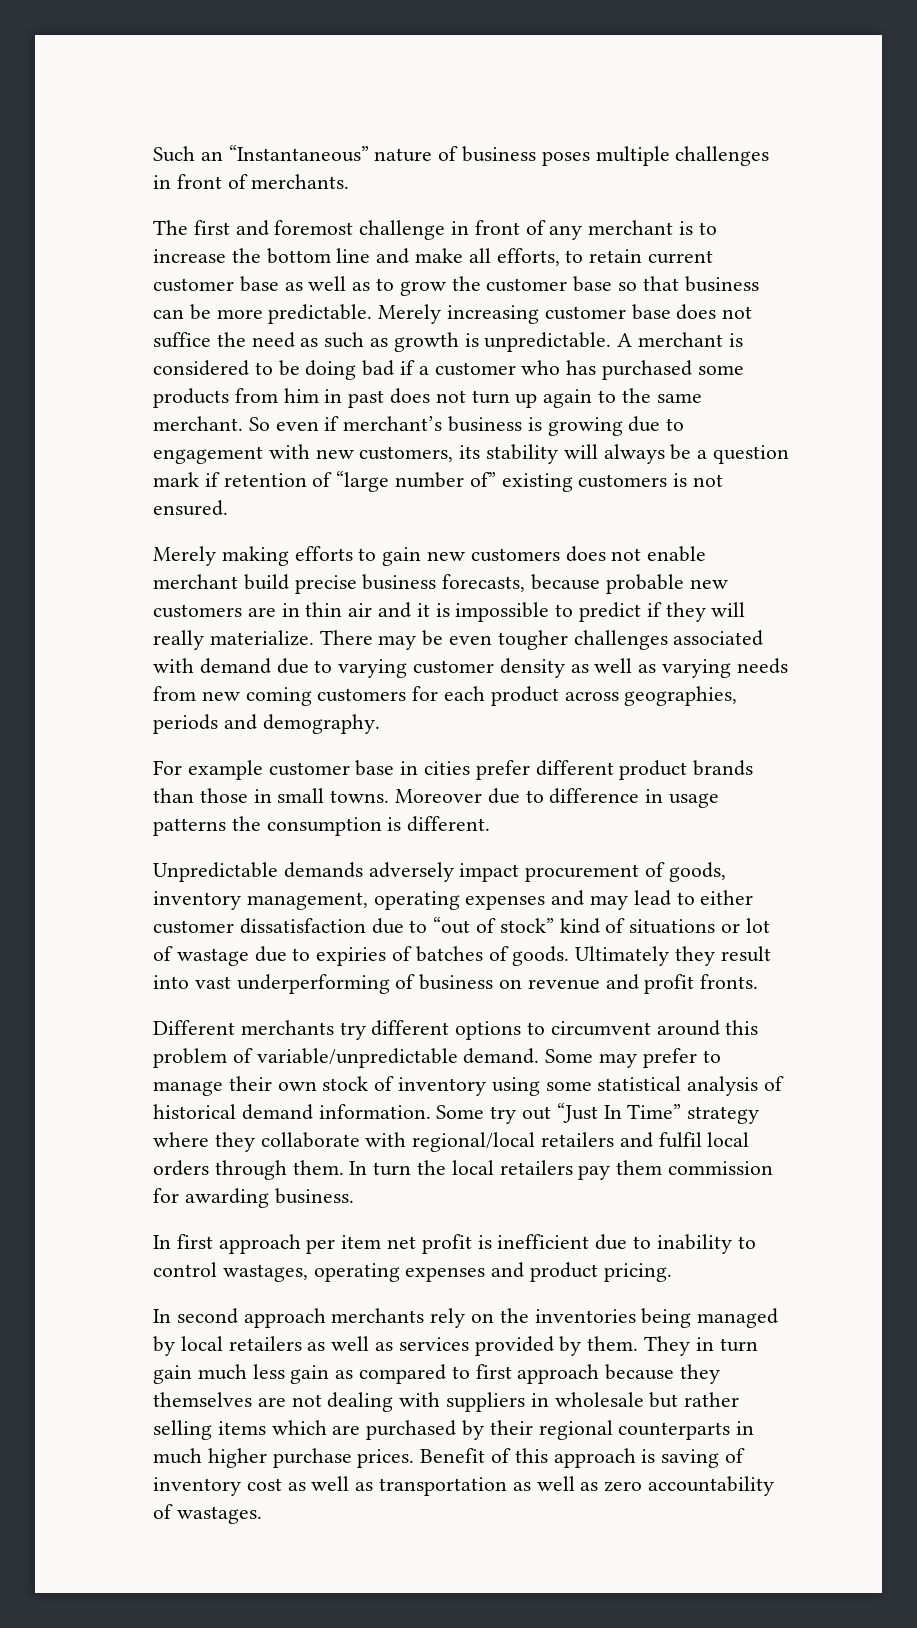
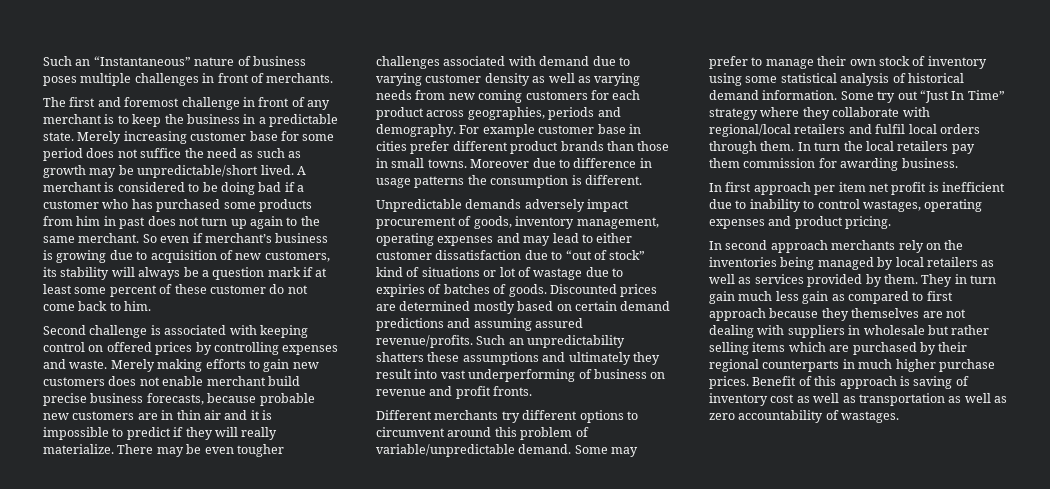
- The first and foremost challenge in front of any merchant is to increase the bottom line and make all efforts, to retain current customer base as well as to grow the customer base so that business can be more predictable.
+ The first and foremost challenge in front of any merchant is to keep the business in a predictable state.
- Merely increasing customer base does not suffice the need as such as growth is unpredictable.
+ Merely increasing customer base for some period does not suffice the need as such as growth may be unpredictable/short lived.
- So even if merchant’s business is growing due to engagement with new customers, its stability will always be a question mark if retention of “large number of” existing customers is not ensured.
- Merely making efforts to gain new customers does not enable merchant build precise business forecasts, because probable new customers are in thin air and it is impossible to predict if they will really materialize.
+ So even if merchant’s business is growing due to acquisition of new customers, its stability will always be a question mark if at least some percent of these customer do not come back to him.
+ Second challenge is associated with keeping control on offered prices by controlling expenses and waste. Merely making efforts to gain new customers does not enable merchant build precise business forecasts, because probable new customers are in thin air and it is impossible to predict if they will really materialize.
- There may be even tougher challenges associated with demand due to varying customer density as well as varying needs from new coming customers for each product across geographies, periods and demography.
- For example customer base in cities prefer different product brands than those in small towns.
+ There may be even tougher challenges associated with demand due to varying customer density as well as varying needs from new coming customers for each product across geographies, periods and demography. For example customer base in cities prefer different product brands than those in small towns.
- Ultimately they result into vast underperforming of business on revenue and profit fronts.
+ Discounted prices are determined mostly based on certain demand predictions and assuming assured revenue/profits. Such an unpredictability shatters these assumptions and ultimately they result into vast underperforming of business on revenue and profit fronts.

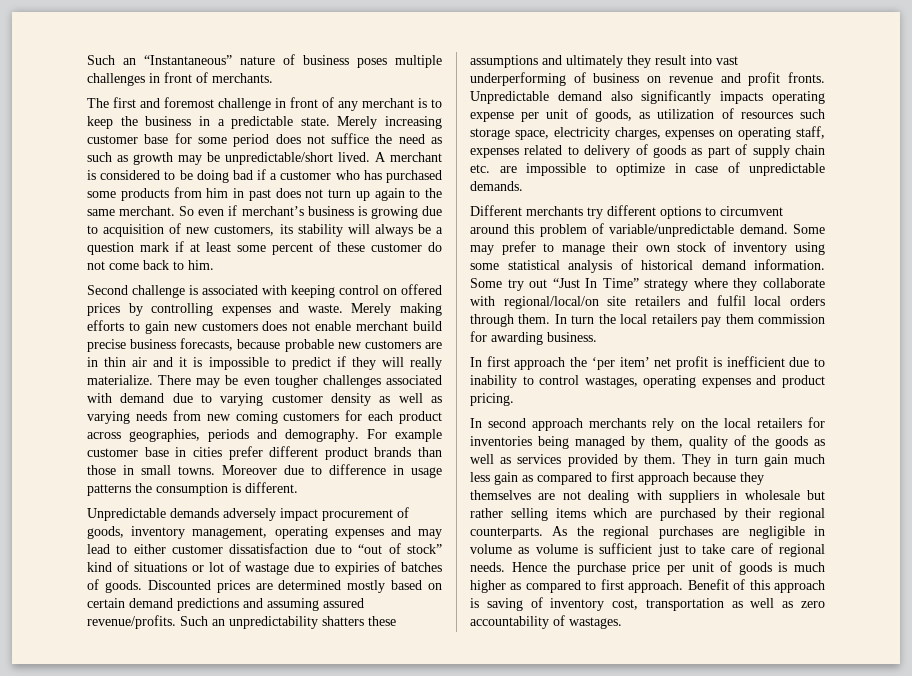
+ Unpredictable demand also significantly impacts operating expense per unit of goods, as utilization of resources such storage space, electricity charges, expenses on operating staff, expenses related to delivery of goods as part of supply chain etc. are impossible to optimize in case of unpredictable demands.
- Some try out “Just In Time” strategy where they collaborate with regional/local retailers and fulfil local orders through them.
+ Some try out “Just In Time” strategy where they collaborate with regional/local/on site retailers and fulfil local orders through them.
- In first approach per item net profit is inefficient due to inability to control wastages, operating expenses and product pricing.
+ In first approach the ‘per item’ net profit is inefficient due to inability to control wastages, operating expenses and product pricing.
- In second approach merchants rely on the inventories being managed by local retailers as well as services provided by them.
+ In second approach merchants rely on the local retailers for inventories being managed by them, quality of the goods as well as services provided by them.
- They in turn gain much less gain as compared to first approach because they themselves are not dealing with suppliers in wholesale but rather selling items which are purchased by their regional counterparts in much higher purchase prices.
+ They in turn gain much less gain as compared to first approach because they themselves are not dealing with suppliers in wholesale but rather selling items which are purchased by their regional counterparts. As the regional purchases are negligible in volume as volume is sufficient just to take care of regional needs. Hence the purchase price per unit of goods is much higher as compared to first approach.
- Benefit of this approach is saving of inventory cost as well as transportation as well as zero accountability of wastages.
+ Benefit of this approach is saving of inventory cost, transportation as well as zero accountability of wastages.

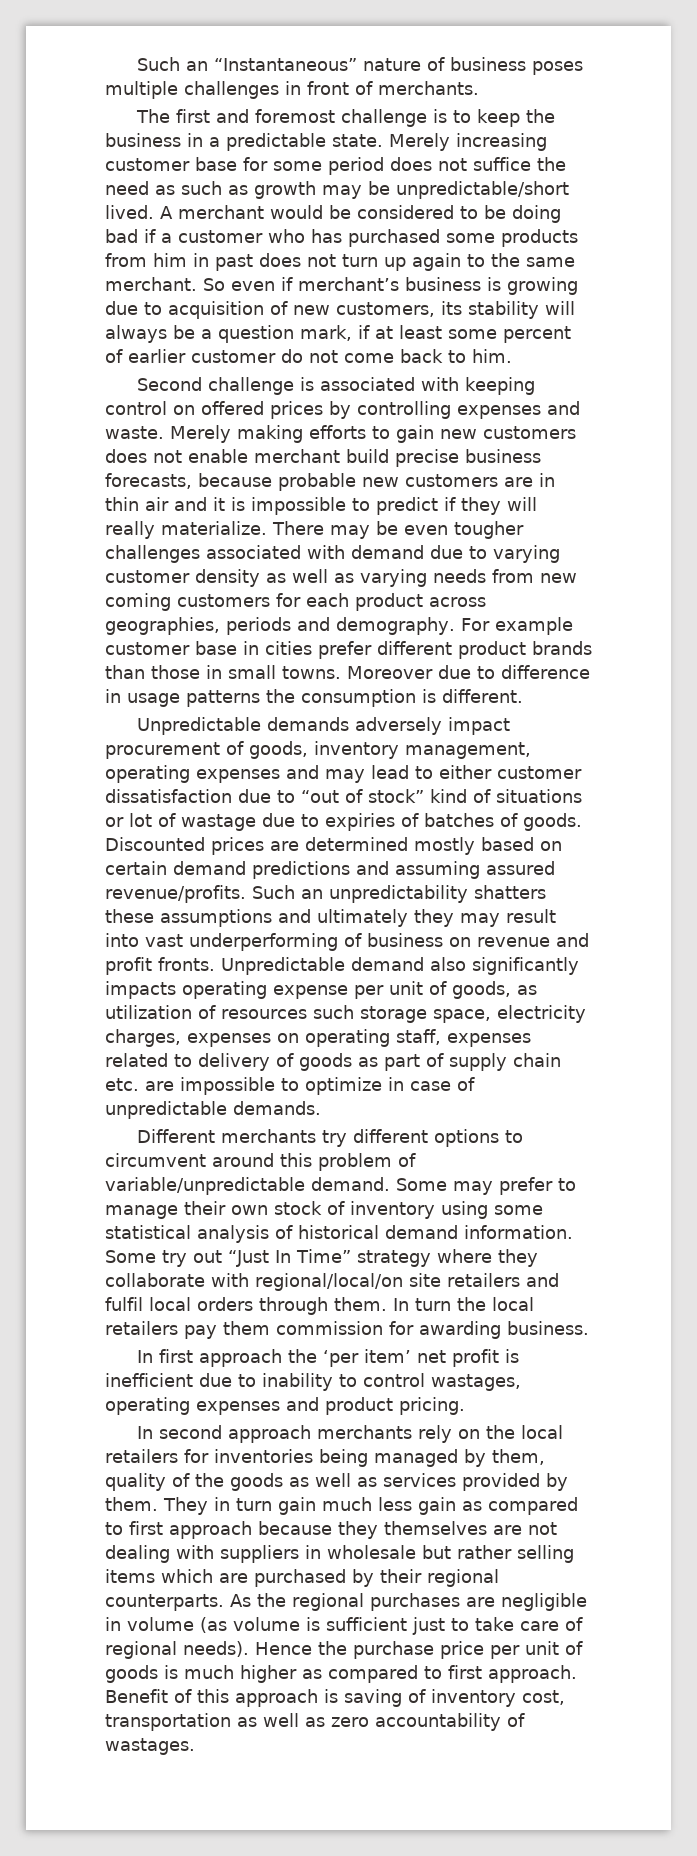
- The first and foremost challenge in front of any merchant is to keep the business in a predictable state.
+ The first and foremost challenge is to keep the business in a predictable state.
- A merchant is considered to be doing bad if a customer who has purchased some products from him in past does not turn up again to the same merchant.
+ A merchant would be considered to be doing bad if a customer who has purchased some products from him in past does not turn up again to the same merchant.
- So even if merchant’s business is growing due to acquisition of new customers, its stability will always be a question mark if at least some percent of these customer do not come back to him.
+ So even if merchant’s business is growing due to acquisition of new customers, its stability will always be a question mark, if at least some percent of earlier customer do not come back to him.
- Such an unpredictability shatters these assumptions and ultimately they result into vast underperforming of business on revenue and profit fronts.
+ Such an unpredictability shatters these assumptions and ultimately they may result into vast underperforming of business on revenue and profit fronts.
- As the regional purchases are negligible in volume as volume is sufficient just to take care of regional needs.
+ As the regional purchases are negligible in volume (as volume is sufficient just to take care of regional needs).

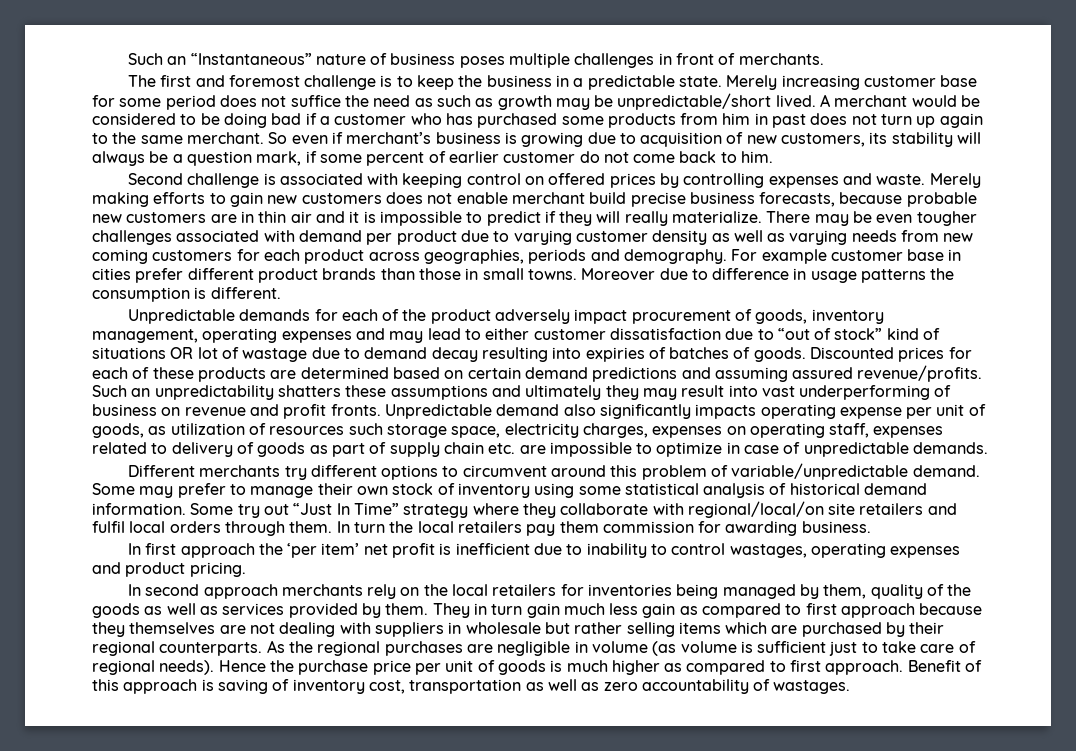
- So even if merchant’s business is growing due to acquisition of new customers, its stability will always be a question mark, if at least some percent of earlier customer do not come back to him.
+ So even if merchant’s business is growing due to acquisition of new customers, its stability will always be a question mark, if some percent of earlier customer do not come back to him.
- There may be even tougher challenges associated with demand due to varying customer density as well as varying needs from new coming customers for each product across geographies, periods and demography.
+ There may be even tougher challenges associated with demand per product due to varying customer density as well as varying needs from new coming customers for each product across geographies, periods and demography.
- Unpredictable demands adversely impact procurement of goods, inventory management, operating expenses and may lead to either customer dissatisfaction due to “out of stock” kind of situations or lot of wastage due to expiries of batches of goods.
+ Unpredictable demands for each of the product adversely impact procurement of goods, inventory management, operating expenses and may lead to either customer dissatisfaction due to “out of stock” kind of situations OR lot of wastage due to demand decay resulting into expiries of batches of goods.
- Discounted prices are determined mostly based on certain demand predictions and assuming assured revenue/profits.
+ Discounted prices for each of these products are determined based on certain demand predictions and assuming assured revenue/profits.

